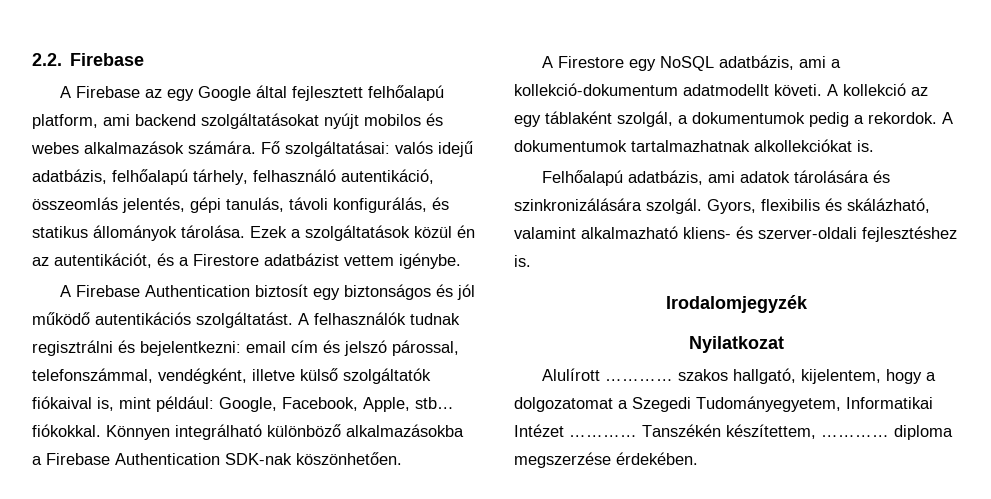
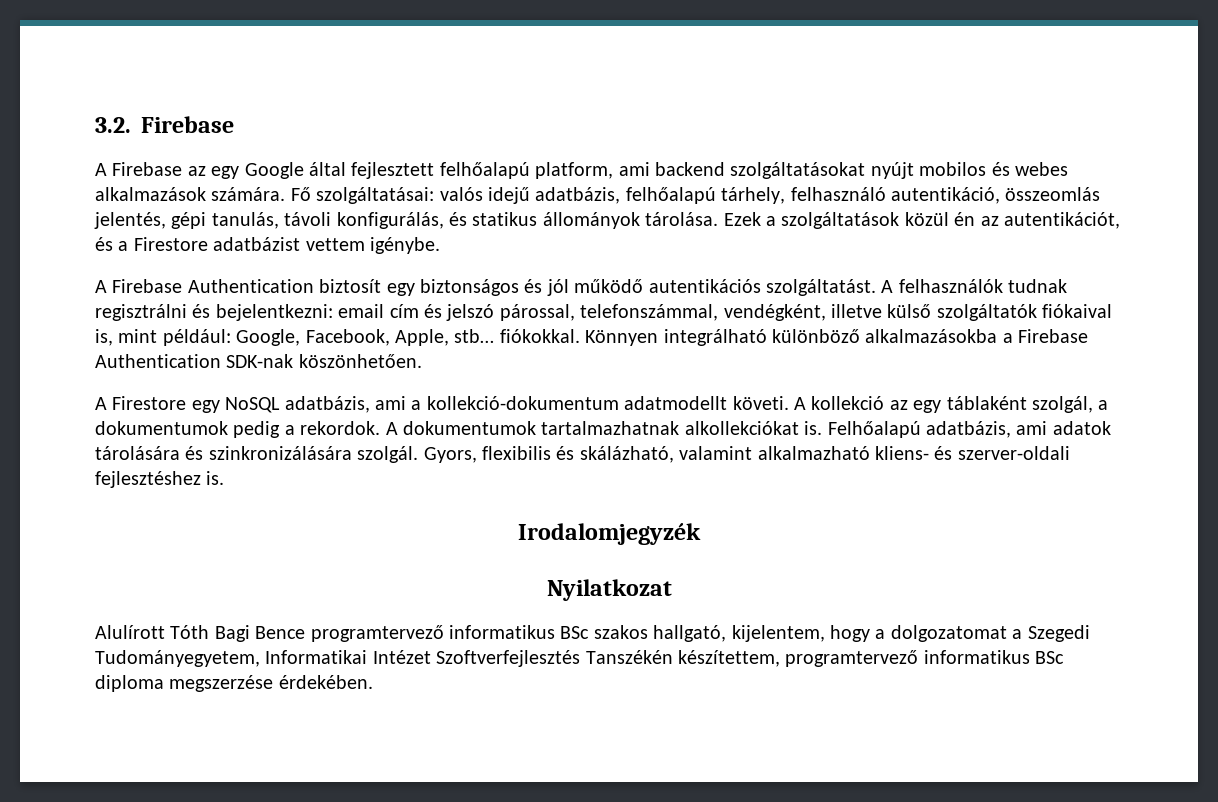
- 2.2. Firebase
+ 3.2. Firebase
- A dokumentumok tartalmazhatnak alkollekciókat is.
- Felhőalapú adatbázis, ami adatok tárolására és szinkronizálására szolgál.
+ A dokumentumok tartalmazhatnak alkollekciókat is. Felhőalapú adatbázis, ami adatok tárolására és szinkronizálására szolgál.
- Alulírott ………… szakos hallgató, kijelentem, hogy a dolgozatomat a Szegedi Tudományegyetem, Informatikai Intézet ………… Tanszékén készítettem, ………… diploma megszerzése érdekében.
+ Alulírott Tóth Bagi Bence programtervező informatikus BSc szakos hallgató, kijelentem, hogy a dolgozatomat a Szegedi Tudományegyetem, Informatikai Intézet Szoftverfejlesztés Tanszékén készítettem, programtervező informatikus BSc diploma megszerzése érdekében.

